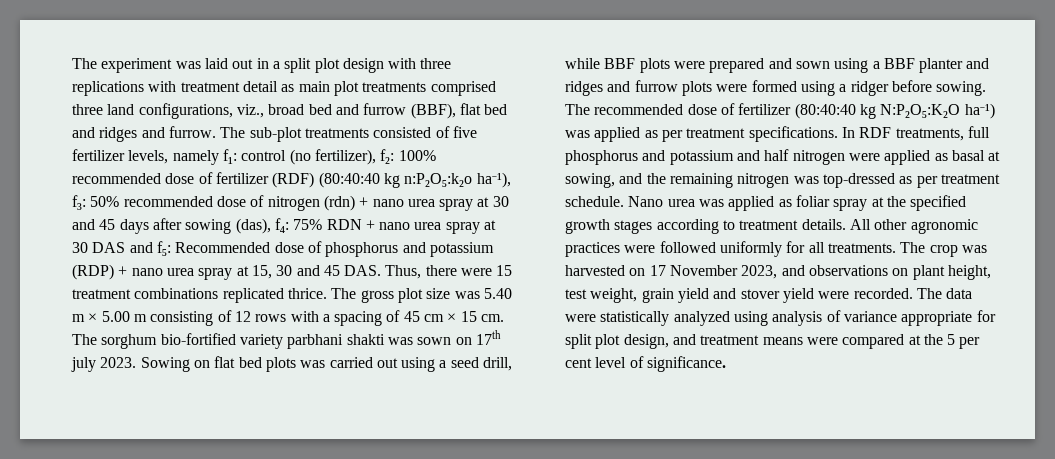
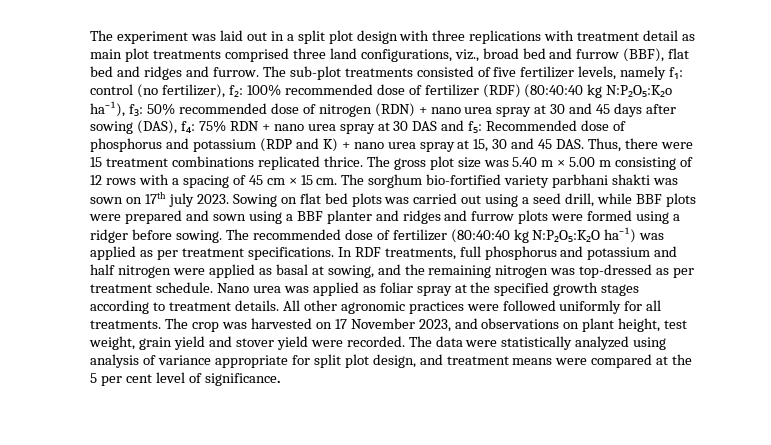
- 100% recommended dose of fertilizer (RDF) (80:40:40 kg n:P₂O₅:k₂o ha⁻¹), f₃:
+ 100% recommended dose of fertilizer (RDF) (80:40:40 kg N:P₂O₅:K₂o ha⁻¹), f₃:
- 50% recommended dose of nitrogen (rdn) + nano urea spray at 30 and 45 days after sowing (das), f₄:
+ 50% recommended dose of nitrogen (RDN) + nano urea spray at 30 and 45 days after sowing (DAS), f₄:
- Recommended dose of phosphorus and potassium (RDP) + nano urea spray at 15, 30 and 45 DAS. Thus, there were 15 treatment combinations replicated thrice.
+ Recommended dose of phosphorus and potassium (RDP and K) + nano urea spray at 15, 30 and 45 DAS. Thus, there were 15 treatment combinations replicated thrice.

